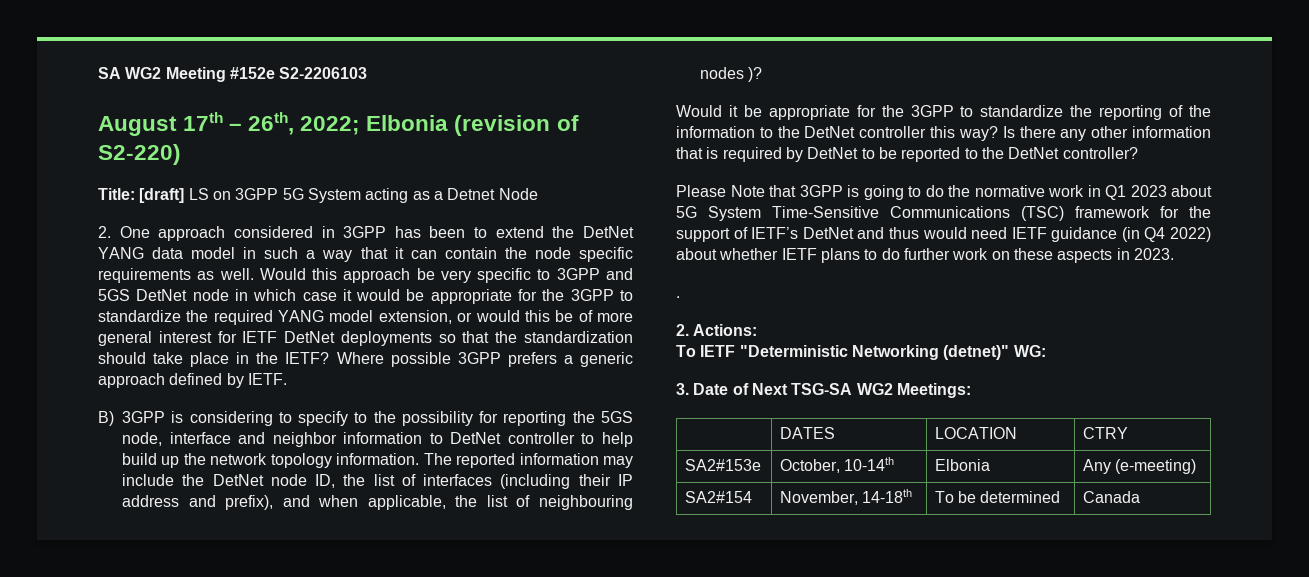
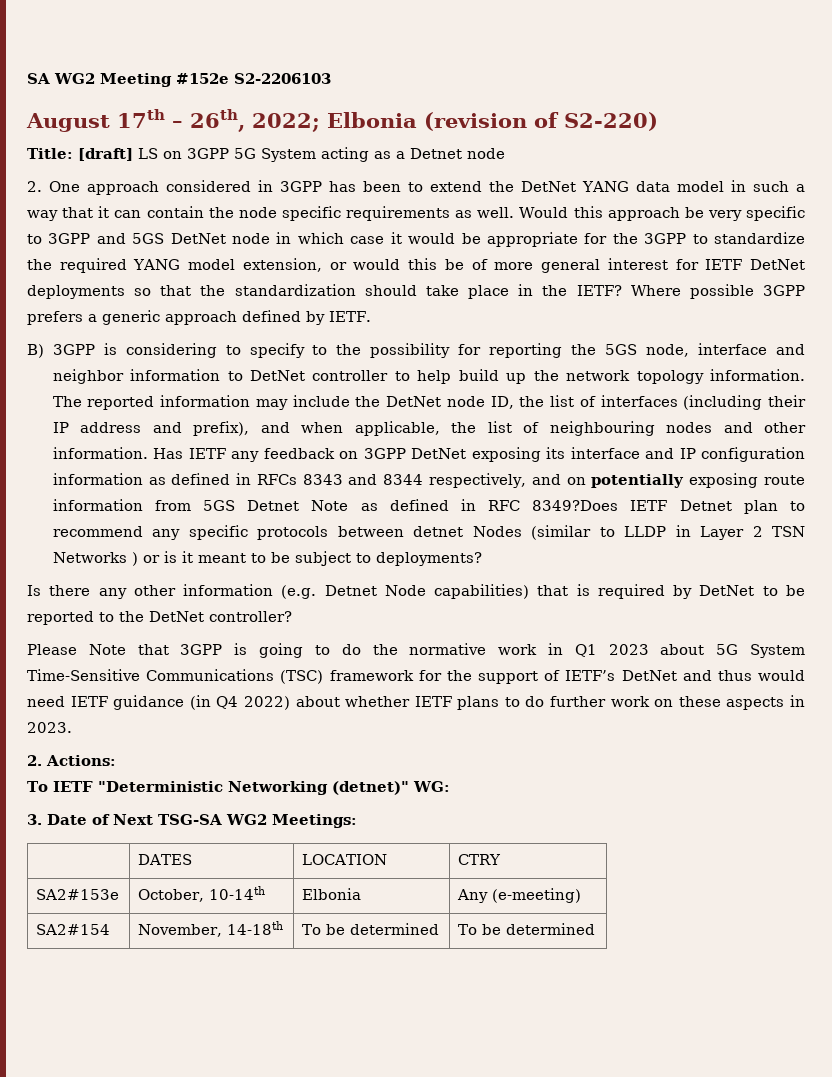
- Title: [draft] LS on 3GPP 5G System acting as a Detnet Node
+ Title: [draft] LS on 3GPP 5G System acting as a Detnet node
- The reported information may include the DetNet node ID, the list of interfaces (including their IP address and prefix), and when applicable, the list of neighbouring nodes )?
- Would it be appropriate for the 3GPP to standardize the reporting of the information to the DetNet controller this way? Is there any other information that is required by DetNet to be reported to the DetNet controller?
+ The reported information may include the DetNet node ID, the list of interfaces (including their IP address and prefix), and when applicable, the list of neighbouring nodes and other information. Has IETF any feedback on 3GPP DetNet exposing its interface and IP configuration information as defined in RFCs 8343 and 8344 respectively, and on potentially exposing route information from 5GS Detnet Note as defined in RFC 8349?Does IETF Detnet plan to recommend any specific protocols between detnet Nodes (similar to LLDP in Layer 2 TSN Networks ) or is it meant to be subject to deployments?
+ Is there any other information (e.g. Detnet Node capabilities) that is required by DetNet to be reported to the DetNet controller?
- .
- SA2#154 | November, 14-18th | To be determined | Canada
+ SA2#154 | November, 14-18th | To be determined | To be determined

